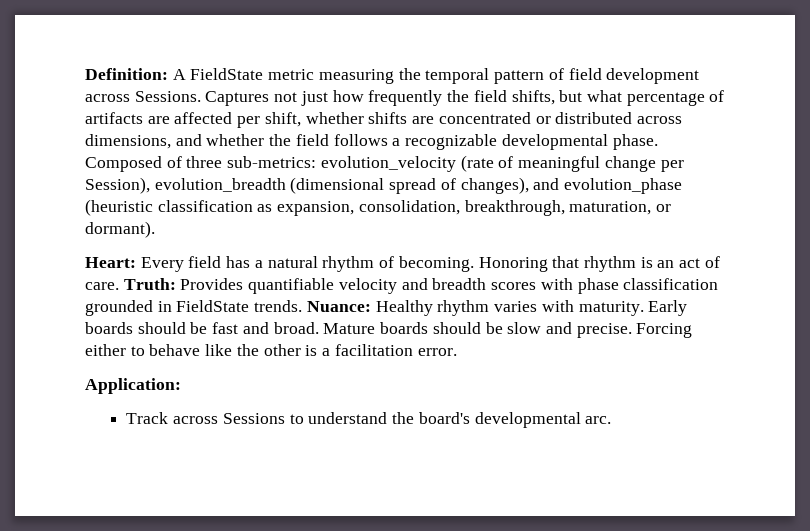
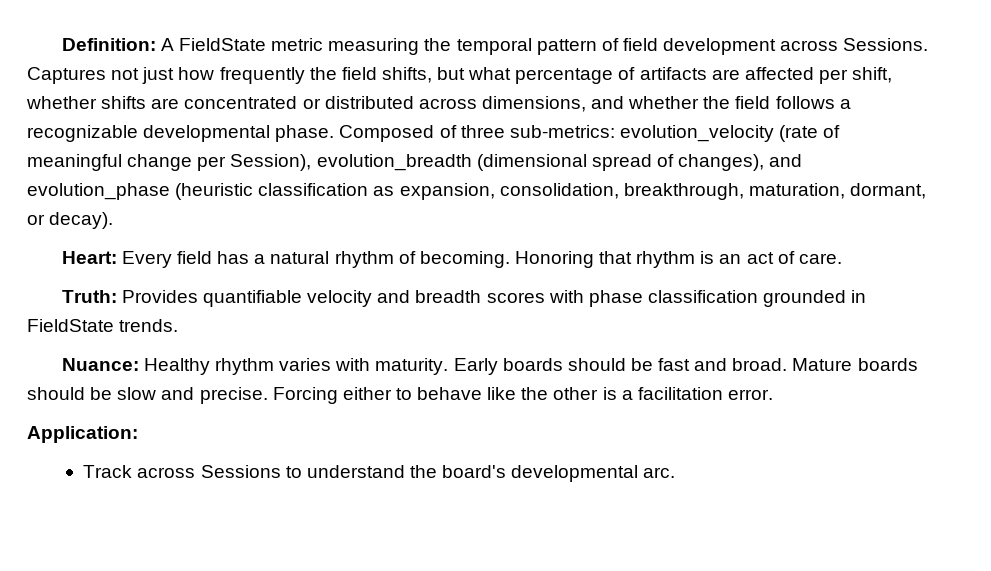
- Composed of three sub-metrics: evolution_velocity (rate of meaningful change per Session), evolution_breadth (dimensional spread of changes), and evolution_phase (heuristic classification as expansion, consolidation, breakthrough, maturation, or dormant).
+ Composed of three sub-metrics: evolution_velocity (rate of meaningful change per Session), evolution_breadth (dimensional spread of changes), and evolution_phase (heuristic classification as expansion, consolidation, breakthrough, maturation, dormant, or decay).
- Honoring that rhythm is an act of care. Truth: Provides quantifiable velocity and breadth scores with phase classification grounded in FieldState trends. Nuance: Healthy rhythm varies with maturity.
+ Honoring that rhythm is an act of care.
+ Truth: Provides quantifiable velocity and breadth scores with phase classification grounded in FieldState trends.
+ Nuance: Healthy rhythm varies with maturity.

